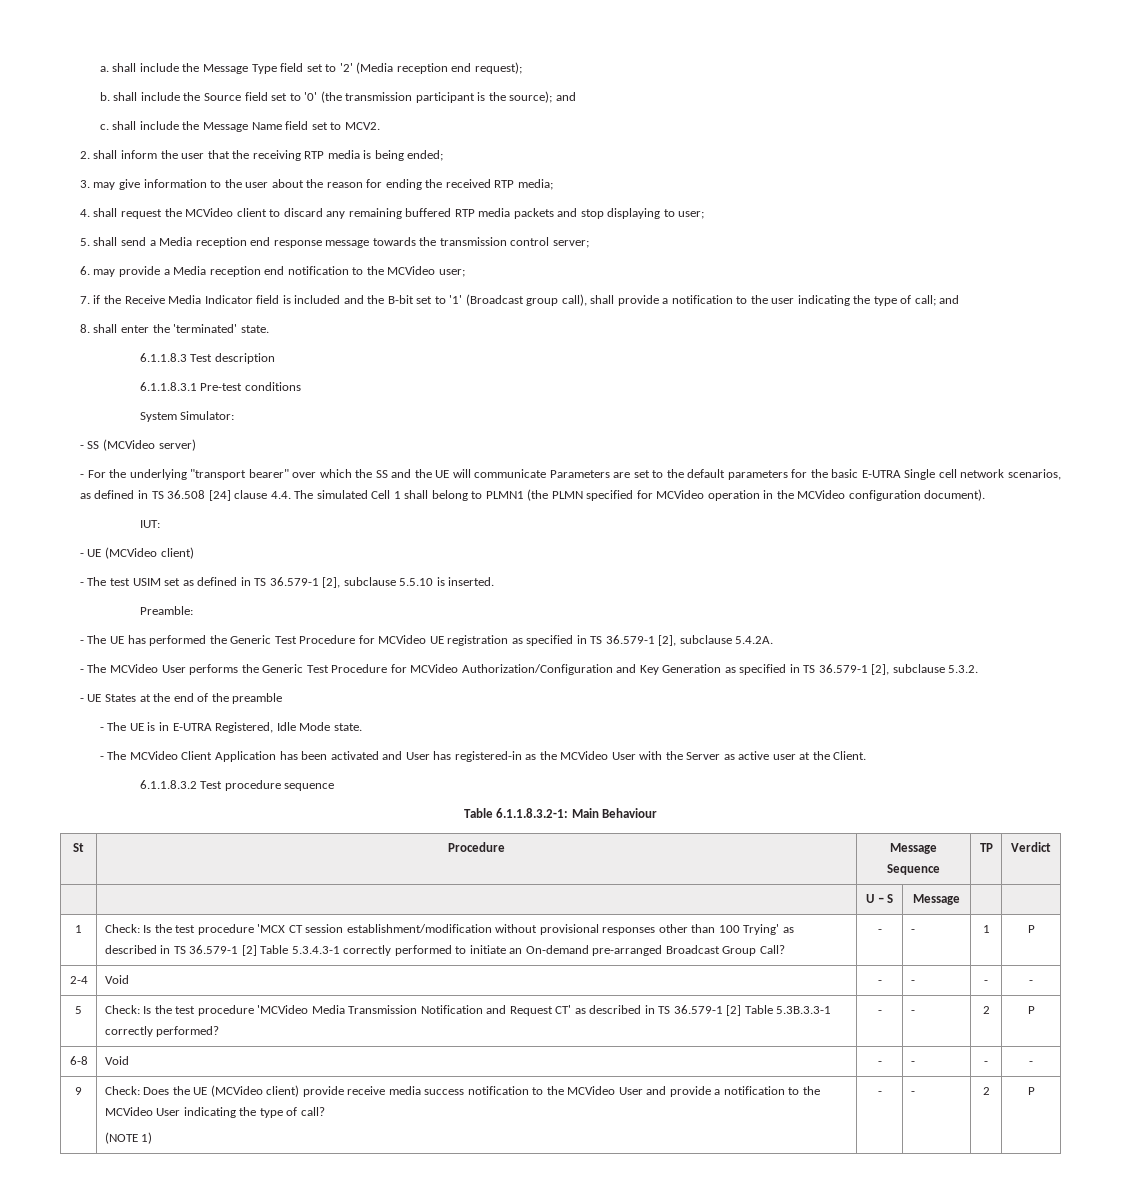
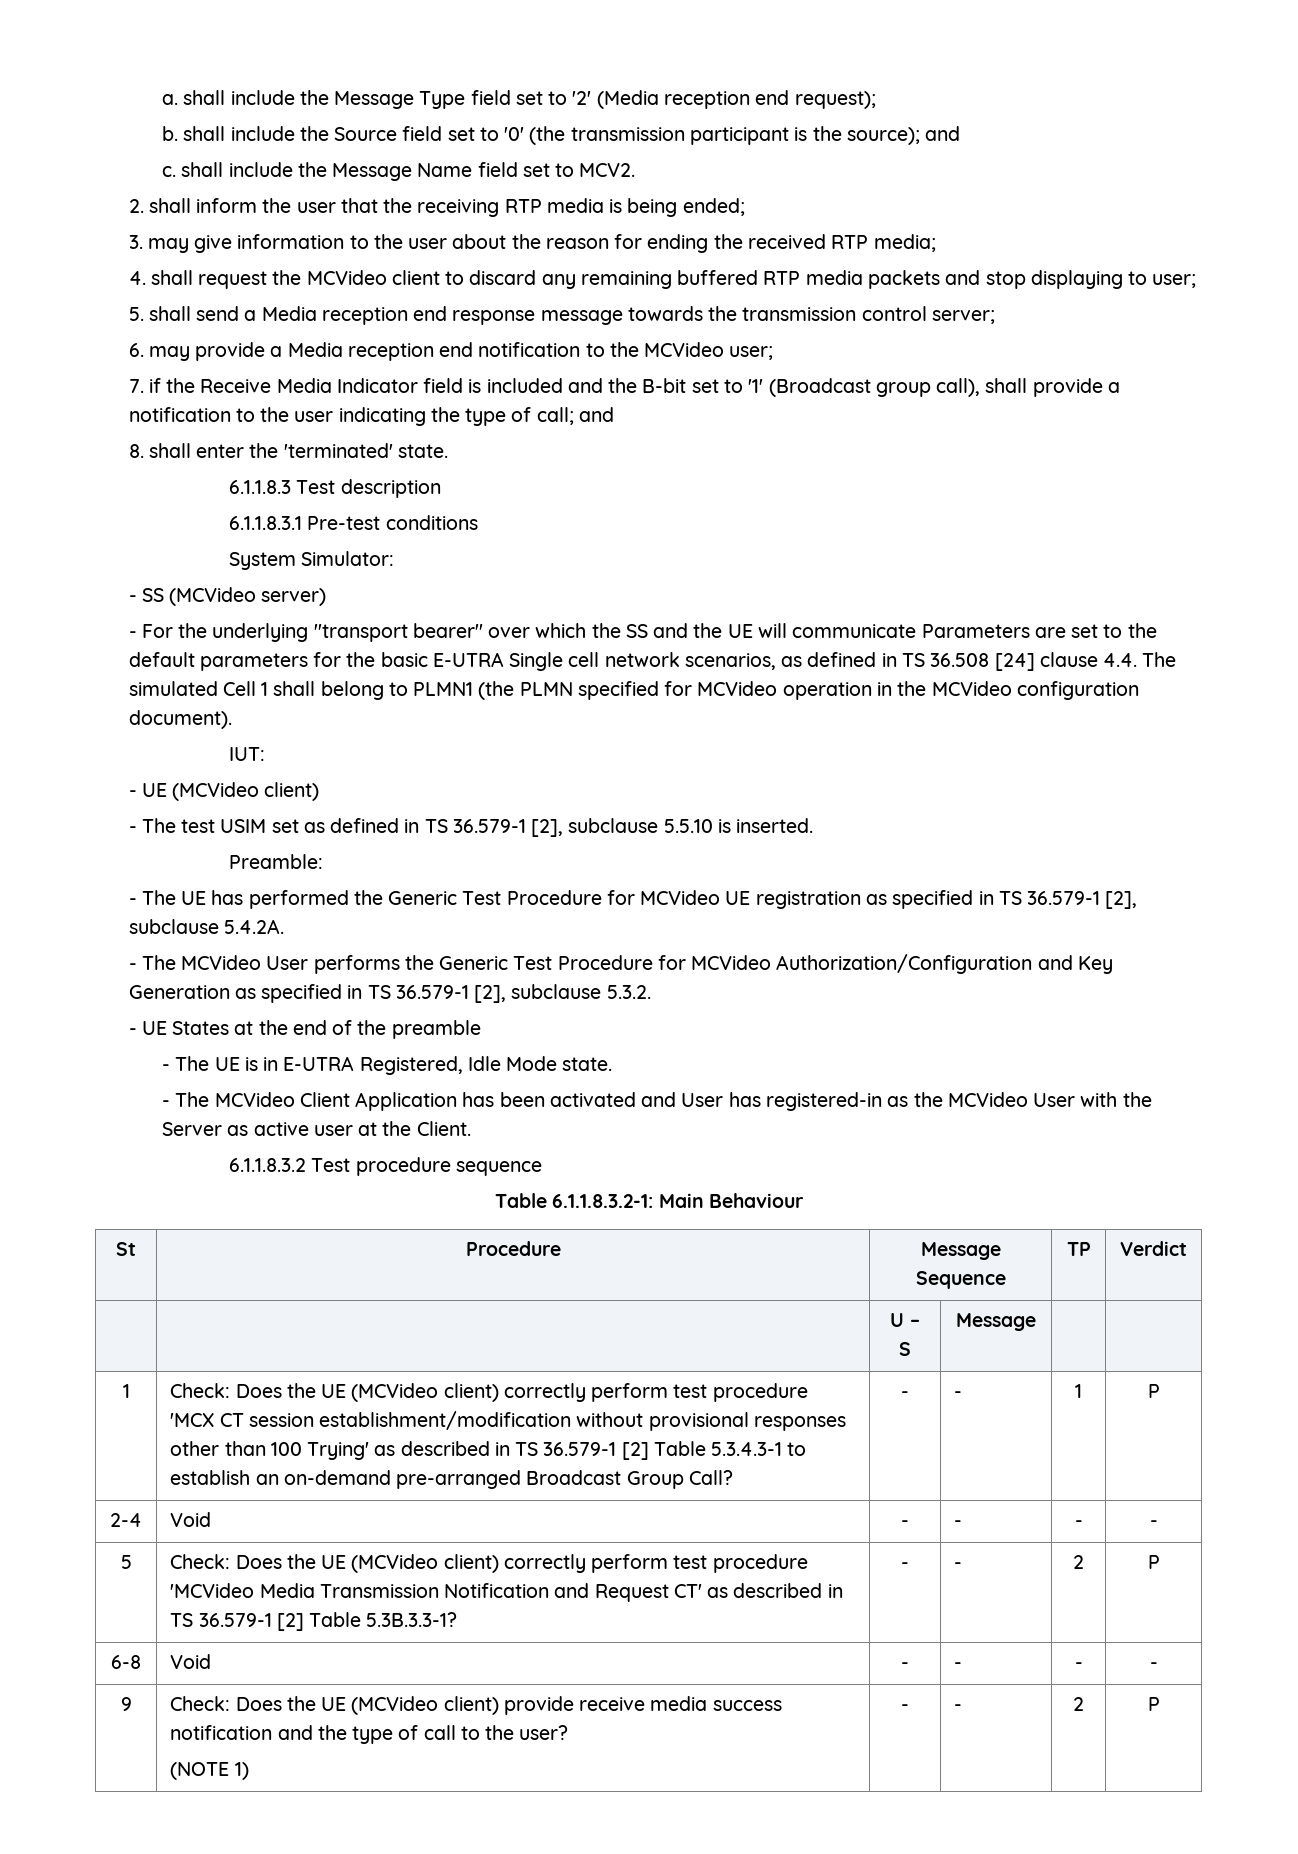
- Check: Is the test procedure 'MCX CT session establishment/modification without provisional responses other than 100 Trying' as described in TS 36.579-1 [2] Table 5.3.4.3-1 correctly performed to initiate an On-demand pre-arranged Broadcast Group Call?
+ Check: Does the UE (MCVideo client) correctly perform test procedure 'MCX CT session establishment/modification without provisional responses other than 100 Trying' as described in TS 36.579-1 [2] Table 5.3.4.3-1 to establish an on-demand pre-arranged Broadcast Group Call?
- 5 | Check: Is the test procedure 'MCVideo Media Transmission Notification and Request CT' as described in TS 36.579-1 [2] Table 5.3B.3.3-1 correctly performed? | - | - | 2 | P
+ 5 | Check: Does the UE (MCVideo client) correctly perform test procedure 'MCVideo Media Transmission Notification and Request CT' as described in TS 36.579-1 [2] Table 5.3B.3.3-1? | - | - | 2 | P
- 9 | Check: Does the UE (MCVideo client) provide receive media success notification to the MCVideo User and provide a notification to the MCVideo User indicating the type of call?
+ 9 | Check: Does the UE (MCVideo client) provide receive media success notification and the type of call to the user?

